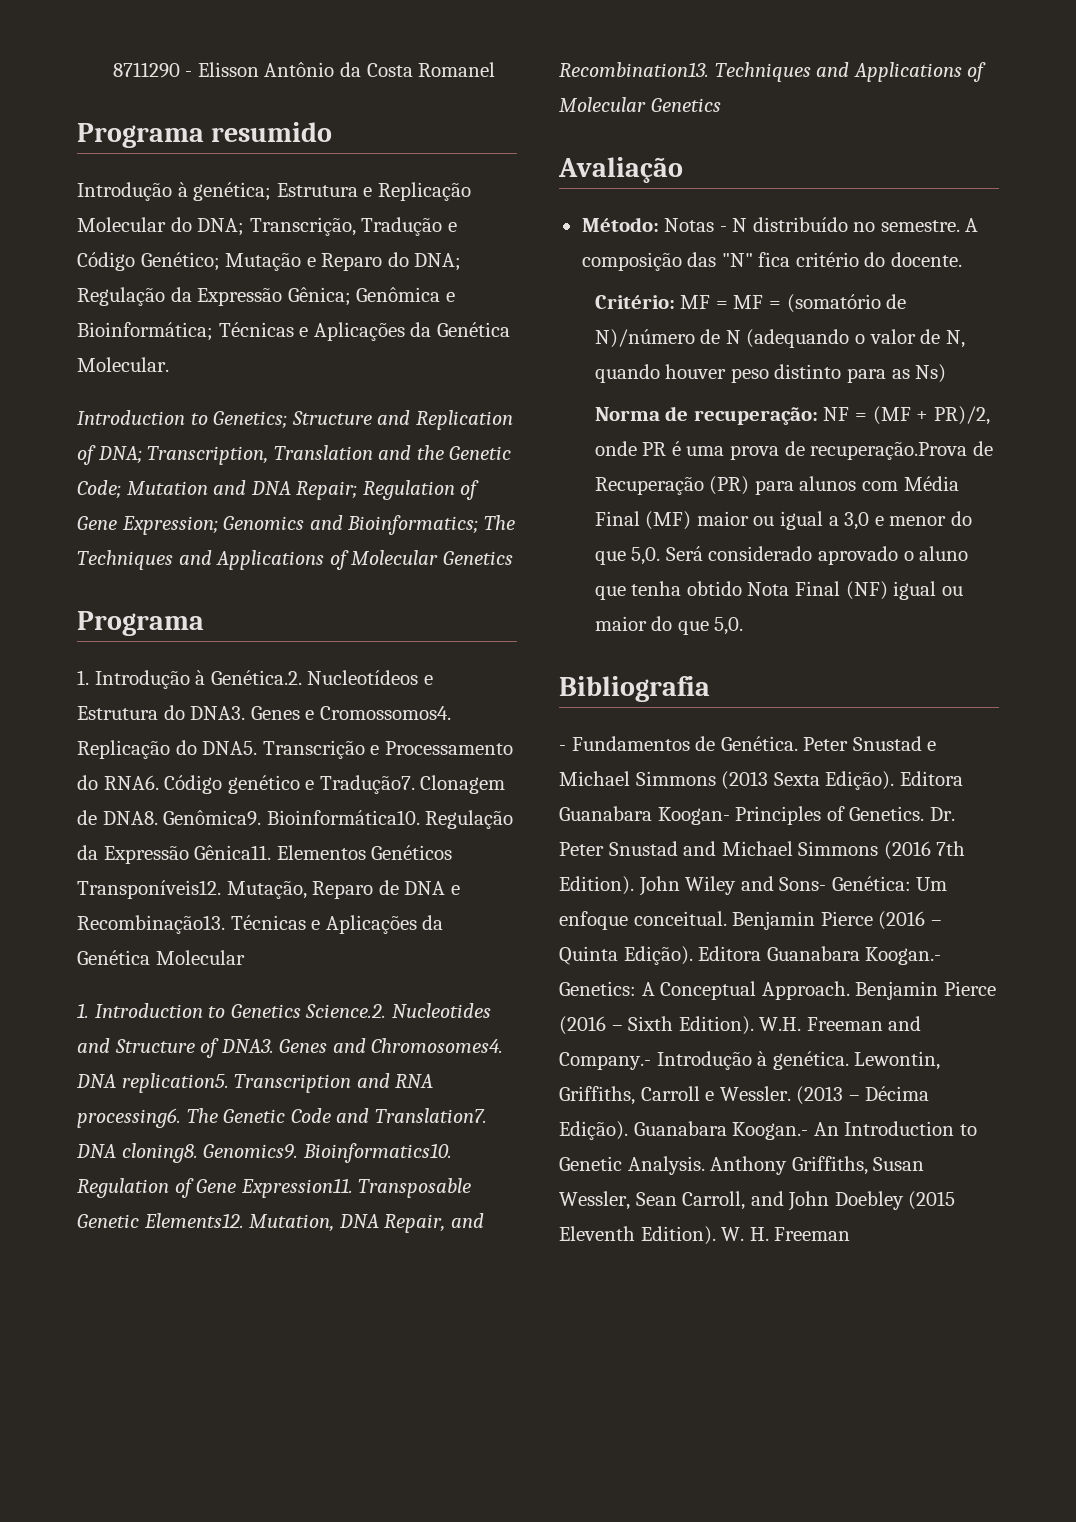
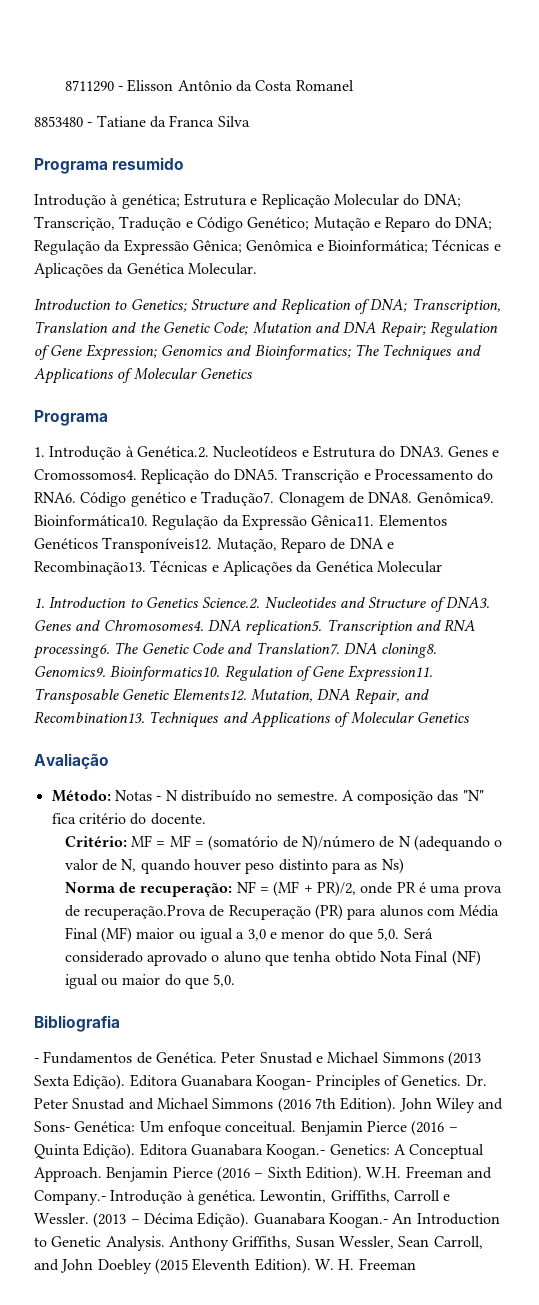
+ 8853480 - Tatiane da Franca Silva

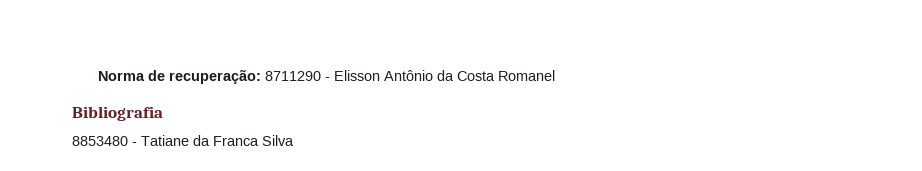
- 8711290 - Elisson Antônio da Costa Romanel
+ Norma de recuperação: 8711290 - Elisson Antônio da Costa Romanel
+ Bibliografia
- Programa resumido
- Introdução à genética; Estrutura e Replicação Molecular do DNA; Transcrição, Tradução e Código Genético; Mutação e Reparo do DNA; Regulação da Expressão Gênica; Genômica e Bioinformática; Técnicas e Aplicações da Genética Molecular.
- Introduction to Genetics; Structure and Replication of DNA; Transcription, Translation and the Genetic Code; Mutation and DNA Repair; Regulation of Gene Expression; Genomics and Bioinformatics; The Techniques and Applications of Molecular Genetics
- Programa
- 1. Introdução à Genética.2. Nucleotídeos e Estrutura do DNA3. Genes e Cromossomos4. Replicação do DNA5. Transcrição e Processamento do RNA6. Código genético e Tradução7. Clonagem de DNA8. Genômica9. Bioinformática10. Regulação da Expressão Gênica11. Elementos Genéticos Transponíveis12. Mutação, Reparo de DNA e Recombinação13. Técnicas e Aplicações da Genética Molecular
- 1. Introduction to Genetics Science.2. Nucleotides and Structure of DNA3. Genes and Chromosomes4. DNA replication5. Transcription and RNA processing6. The Genetic Code and Translation7. DNA cloning8. Genomics9. Bioinformatics10. Regulation of Gene Expression11. Transposable Genetic Elements12. Mutation, DNA Repair, and Recombination13. Techniques and Applications of Molecular Genetics
- Avaliação
- Método: Notas - N distribuído no semestre. A composição das "N" fica critério do docente.
- Critério: MF = MF = (somatório de N)/número de N (adequando o valor de N, quando houver peso distinto para as Ns)
- Norma de recuperação: NF = (MF + PR)/2, onde PR é uma prova de recuperação.Prova de Recuperação (PR) para alunos com Média Final (MF) maior ou igual a 3,0 e menor do que 5,0. Será considerado aprovado o aluno que tenha obtido Nota Final (NF) igual ou maior do que 5,0.
- Bibliografia
- - Fundamentos de Genética. Peter Snustad e Michael Simmons (2013 Sexta Edição). Editora Guanabara Koogan- Principles of Genetics. Dr. Peter Snustad and Michael Simmons (2016 7th Edition). John Wiley and Sons- Genética: Um enfoque conceitual. Benjamin Pierce (2016 – Quinta Edição). Editora Guanabara Koogan.- Genetics: A Conceptual Approach. Benjamin Pierce (2016 – Sixth Edition). W.H. Freeman and Company.- Introdução à genética. Lewontin, Griffiths, Carroll e Wessler. (2013 – Décima Edição). Guanabara Koogan.- An Introduction to Genetic Analysis. Anthony Griffiths, Susan Wessler, Sean Carroll, and John Doebley (2015 Eleventh Edition). W. H. Freeman

